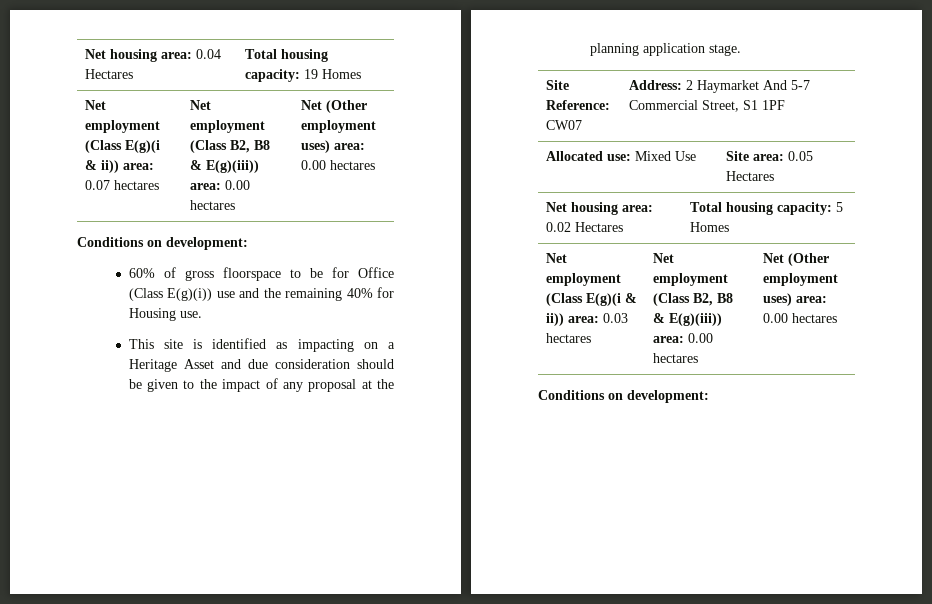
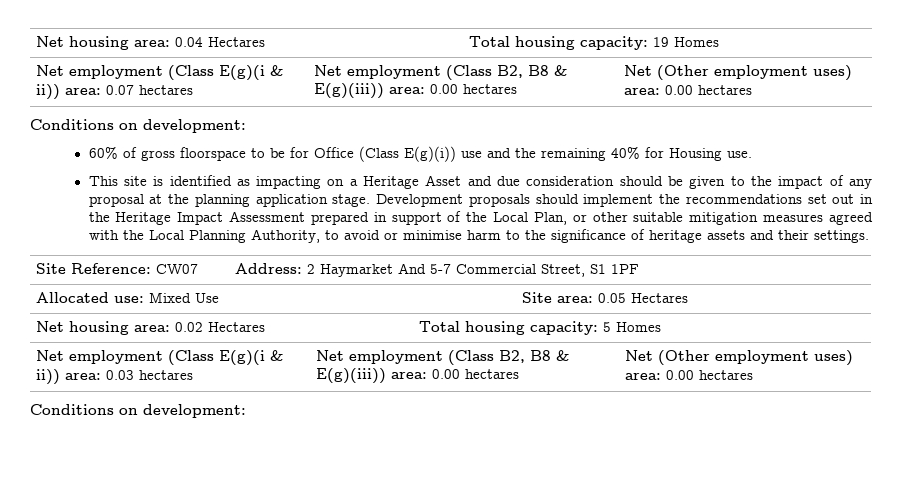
+ Development proposals should implement the recommendations set out in the Heritage Impact Assessment prepared in support of the Local Plan, or other suitable mitigation measures agreed with the Local Planning Authority, to avoid or minimise harm to the significance of heritage assets and their settings.

